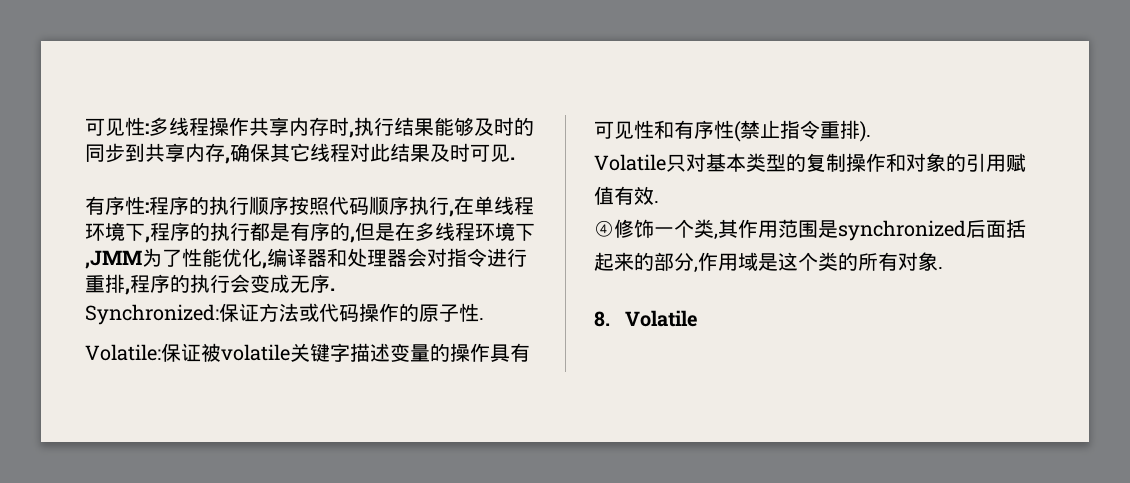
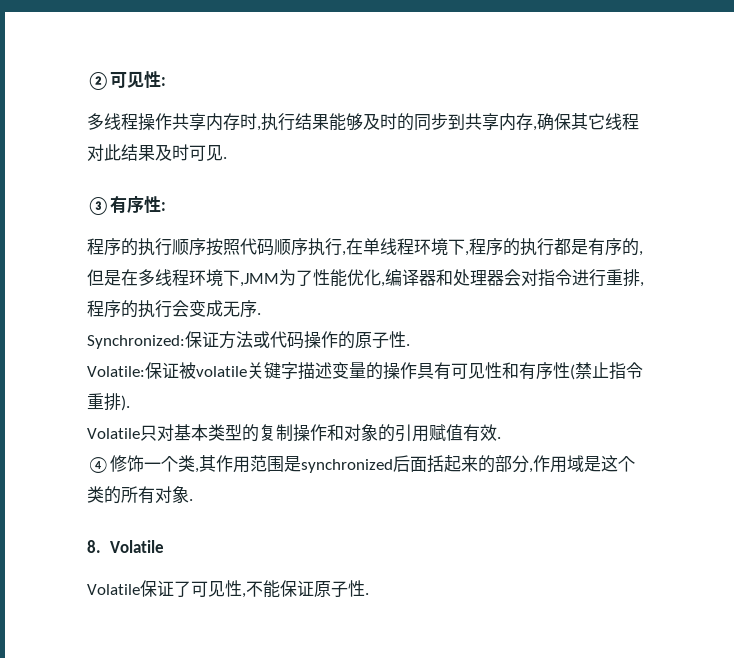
- 可见性:多线程操作共享内存时,执行结果能够及时的同步到共享内存,确保其它线程对此结果及时可见.
+ ②可见性:
+ 多线程操作共享内存时,执行结果能够及时的同步到共享内存,确保其它线程对此结果及时可见.
- 有序性:程序的执行顺序按照代码顺序执行,在单线程环境下,程序的执行都是有序的,但是在多线程环境下,JMM为了性能优化,编译器和处理器会对指令进行重排,程序的执行会变成无序.
+ ③有序性:
+ 程序的执行顺序按照代码顺序执行,在单线程环境下,程序的执行都是有序的,但是在多线程环境下,JMM为了性能优化,编译器和处理器会对指令进行重排,程序的执行会变成无序.
+ Volatile保证了可见性,不能保证原子性.

